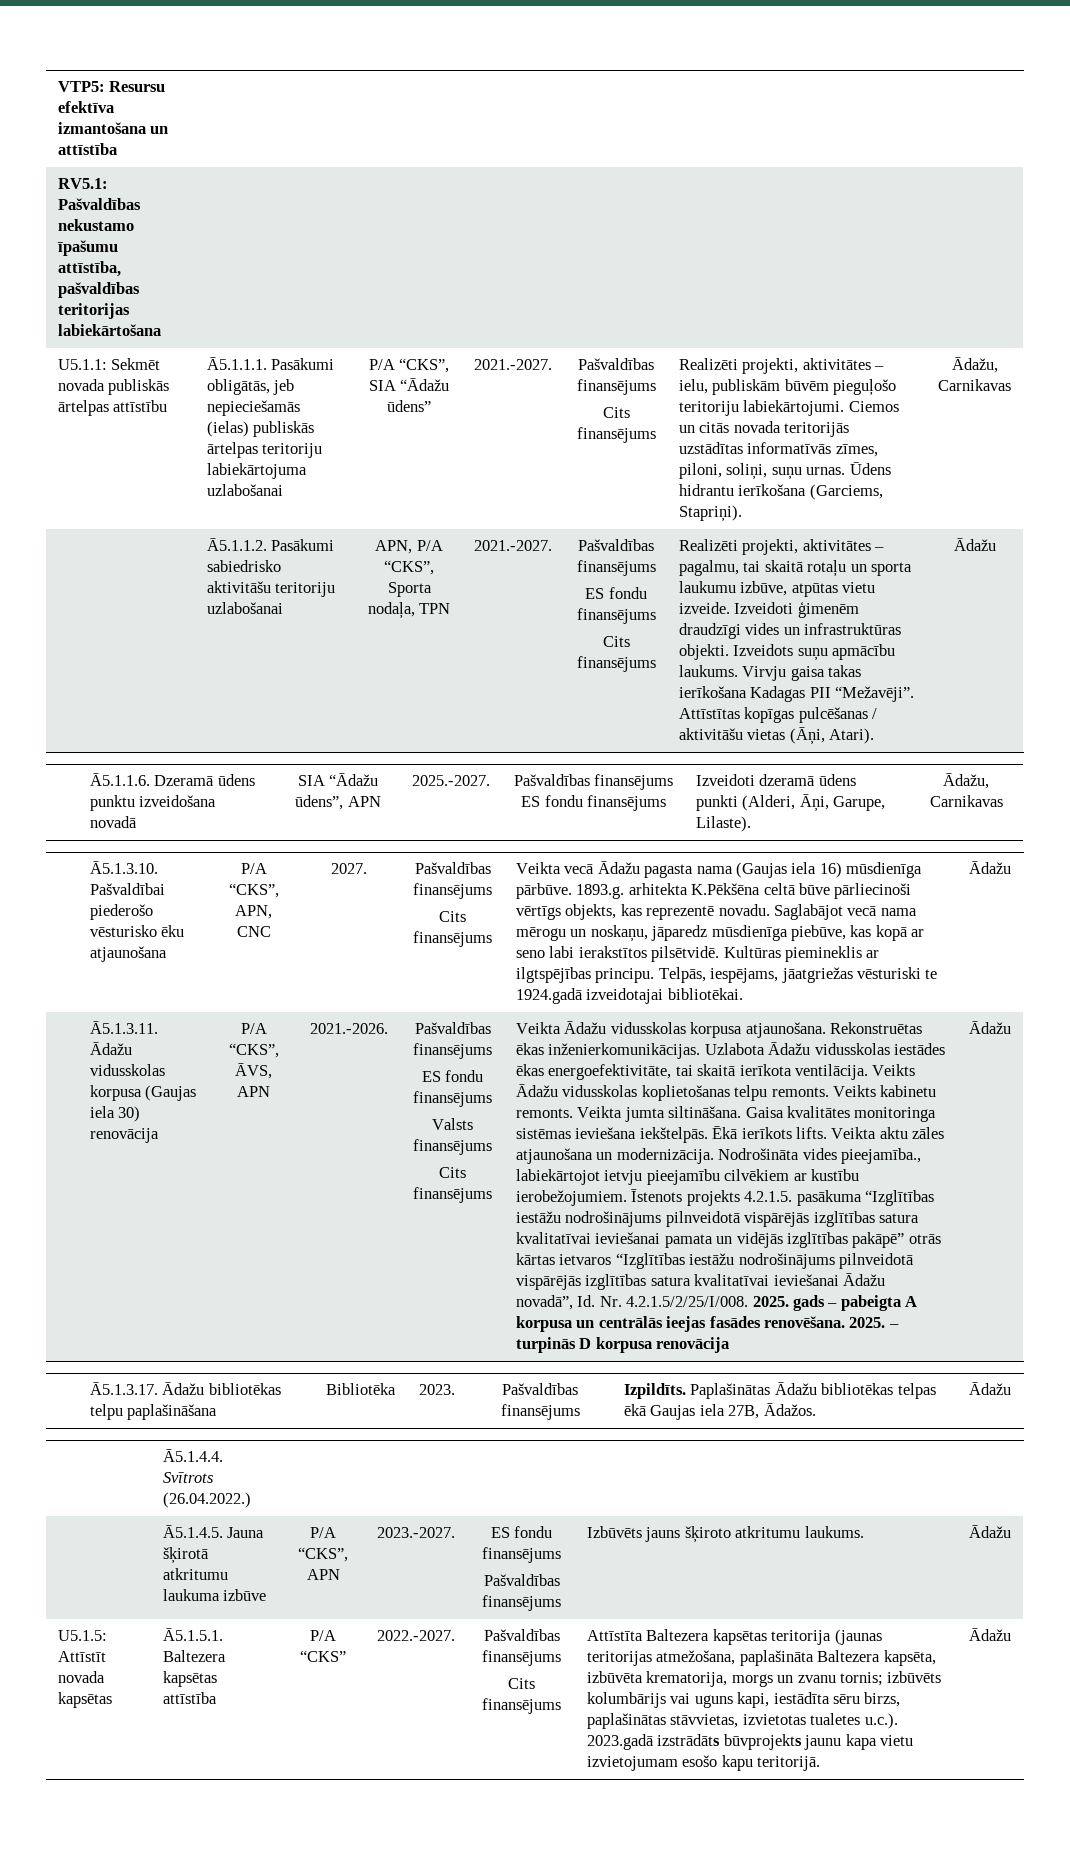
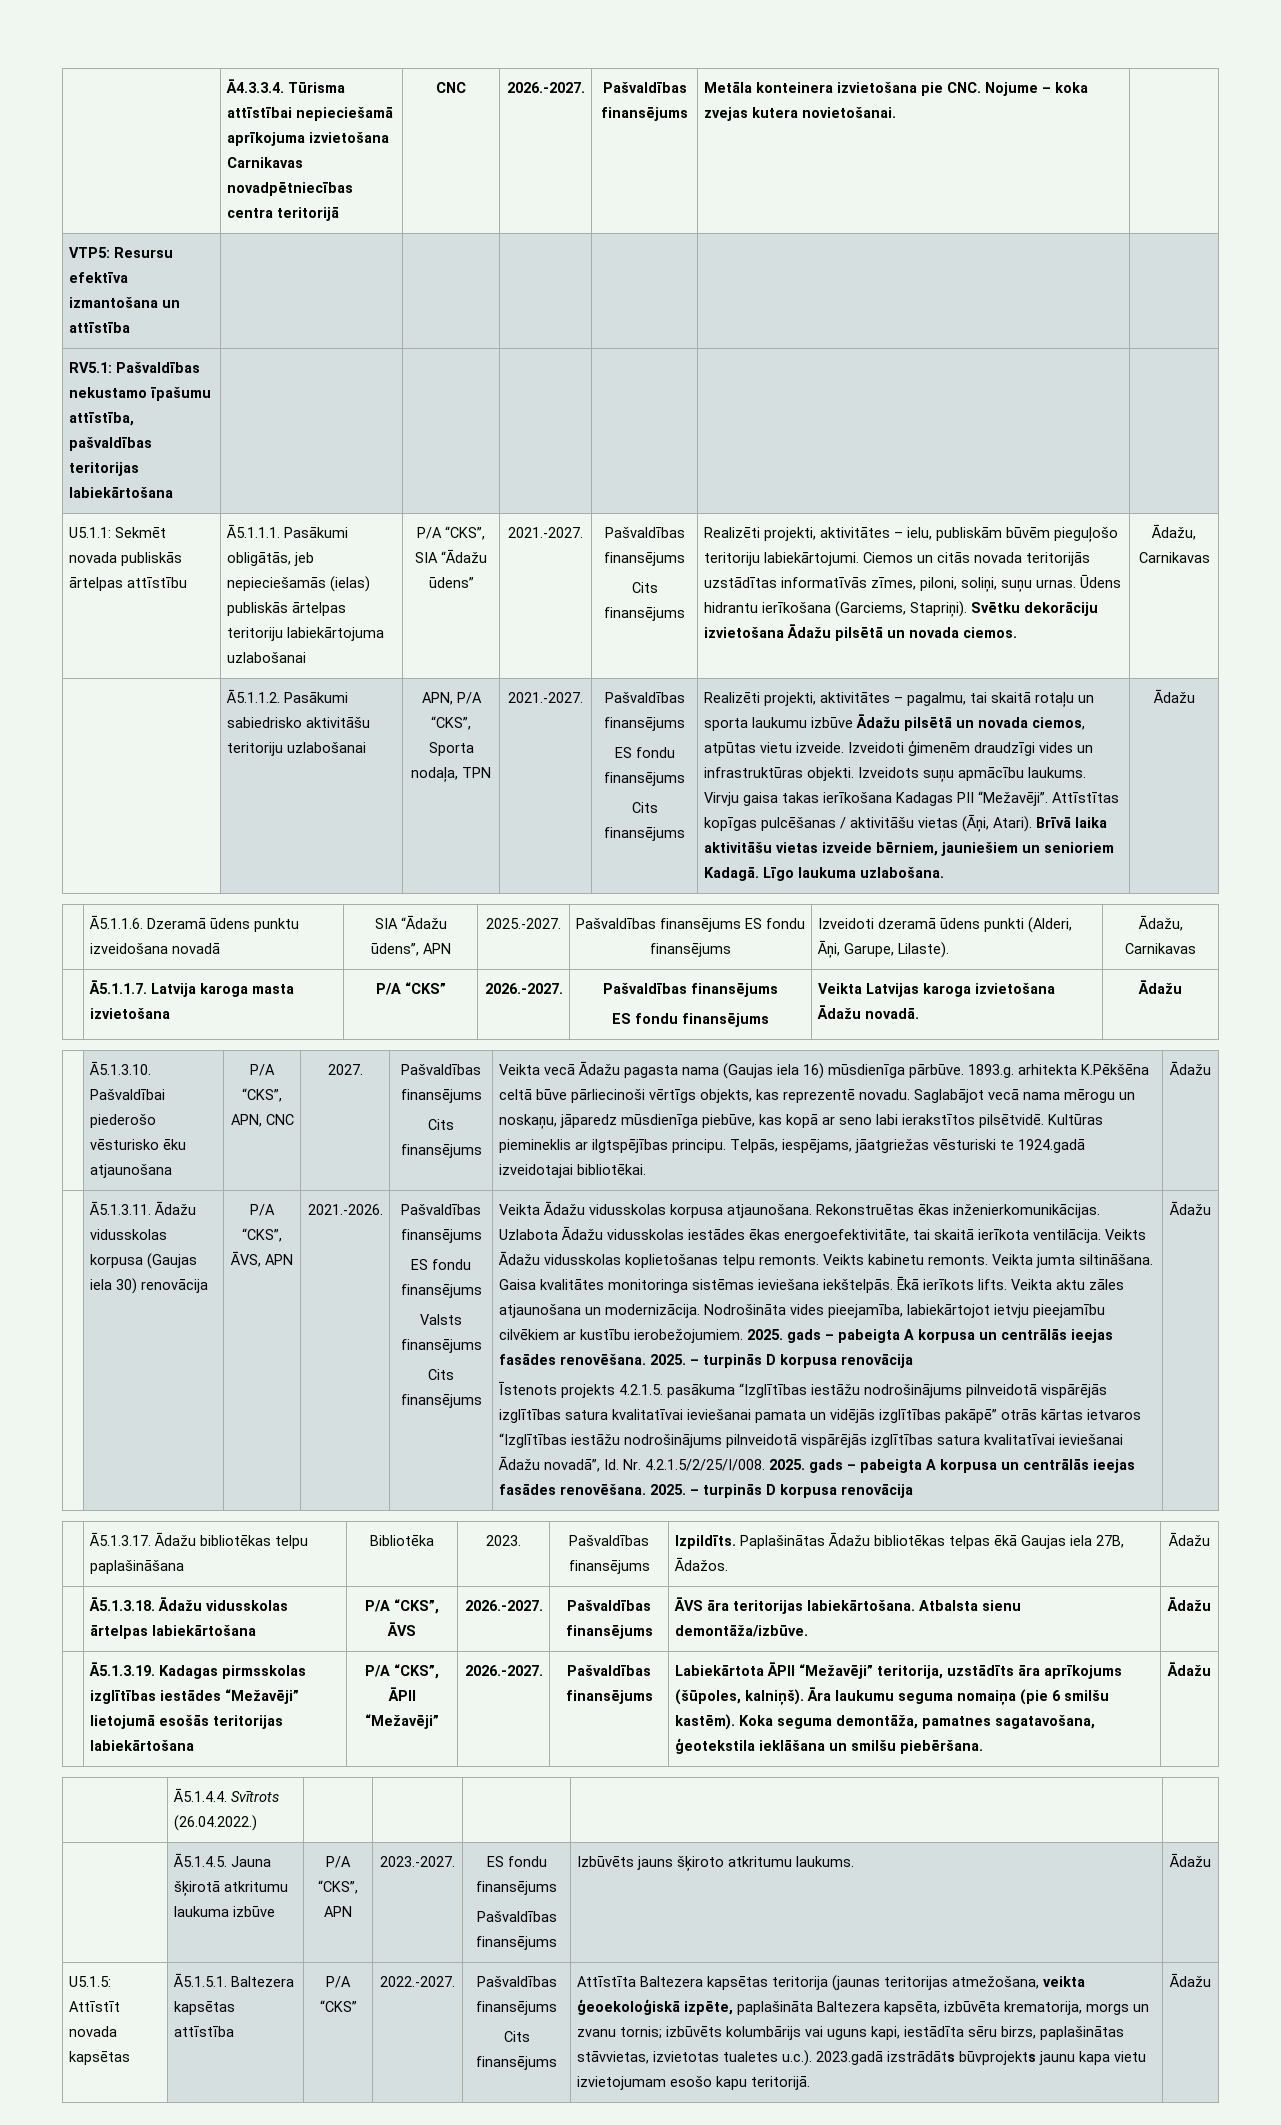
+ | Ā4.3.3.4. Tūrisma attīstībai nepieciešamā aprīkojuma izvietošana Carnikavas novadpētniecības centra teritorijā | CNC | 2026.-2027. | Pašvaldības finansējums | Metāla konteinera izvietošana pie CNC. Nojume – koka zvejas kutera novietošanai. |
+ Svētku dekorāciju izvietošana Ādažu pilsētā un novada ciemos.
- Realizēti projekti, aktivitātes – pagalmu, tai skaitā rotaļu un sporta laukumu izbūve, atpūtas vietu izveide.
+ Realizēti projekti, aktivitātes – pagalmu, tai skaitā rotaļu un sporta laukumu izbūve Ādažu pilsētā un novada ciemos, atpūtas vietu izveide.
+ Brīvā laika aktivitāšu vietas izveide bērniem, jauniešiem un senioriem Kadagā. Līgo laukuma uzlabošana.
+ | Ā5.1.1.7. Latvija karoga masta izvietošana | P/A “CKS” | 2026.-2027. | Pašvaldības finansējums
+ ES fondu finansējums | Veikta Latvijas karoga izvietošana Ādažu novadā. | Ādažu
- Nodrošināta vides pieejamība., labiekārtojot ietvju pieejamību cilvēkiem ar kustību ierobežojumiem. Īstenots projekts 4.2.1.5. pasākuma “Izglītības iestāžu nodrošinājums pilnveidotā vispārējās izglītības satura kvalitatīvai ieviešanai pamata un vidējās izglītības pakāpē” otrās kārtas ietvaros “Izglītības iestāžu nodrošinājums pilnveidotā vispārējās izglītības satura kvalitatīvai ieviešanai Ādažu novadā”, Id. Nr. 4.2.1.5/2/25/I/008. 2025. gads – pabeigta A korpusa un centrālās ieejas fasādes renovēšana.
+ Nodrošināta vides pieejamība, labiekārtojot ietvju pieejamību cilvēkiem ar kustību ierobežojumiem. 2025. gads – pabeigta A korpusa un centrālās ieejas fasādes renovēšana. 2025. – turpinās D korpusa renovācija
+ Īstenots projekts 4.2.1.5. pasākuma “Izglītības iestāžu nodrošinājums pilnveidotā vispārējās izglītības satura kvalitatīvai ieviešanai pamata un vidējās izglītības pakāpē” otrās kārtas ietvaros “Izglītības iestāžu nodrošinājums pilnveidotā vispārējās izglītības satura kvalitatīvai ieviešanai Ādažu novadā”, Id. Nr. 4.2.1.5/2/25/I/008. 2025. gads – pabeigta A korpusa un centrālās ieejas fasādes renovēšana.
+ | Ā5.1.3.18. Ādažu vidusskolas ārtelpas labiekārtošana | P/A “CKS”, ĀVS | 2026.-2027. | Pašvaldības finansējums | ĀVS āra teritorijas labiekārtošana. Atbalsta sienu demontāža/izbūve. | Ādažu
+ | Ā5.1.3.19. Kadagas pirmsskolas izglītības iestādes “Mežavēji” lietojumā esošās teritorijas labiekārtošana | P/A “CKS”, ĀPII “Mežavēji” | 2026.-2027. | Pašvaldības finansējums | Labiekārtota ĀPII “Mežavēji” teritorija, uzstādīts āra aprīkojums (šūpoles, kalniņš). Āra laukumu seguma nomaiņa (pie 6 smilšu kastēm). Koka seguma demontāža, pamatnes sagatavošana, ģeotekstila ieklāšana un smilšu piebēršana. | Ādažu
- Attīstīta Baltezera kapsētas teritorija (jaunas teritorijas atmežošana, paplašināta Baltezera kapsēta, izbūvēta krematorija, morgs un zvanu tornis; izbūvēts kolumbārijs vai uguns kapi, iestādīta sēru birzs, paplašinātas stāvvietas, izvietotas tualetes u.c.). 2023.gadā izstrādāts būvprojekts jaunu kapa vietu izvietojumam esošo kapu teritorijā.
+ Attīstīta Baltezera kapsētas teritorija (jaunas teritorijas atmežošana, veikta ģeoekoloģiskā izpēte, paplašināta Baltezera kapsēta, izbūvēta krematorija, morgs un zvanu tornis; izbūvēts kolumbārijs vai uguns kapi, iestādīta sēru birzs, paplašinātas stāvvietas, izvietotas tualetes u.c.). 2023.gadā izstrādāts būvprojekts jaunu kapa vietu izvietojumam esošo kapu teritorijā.

